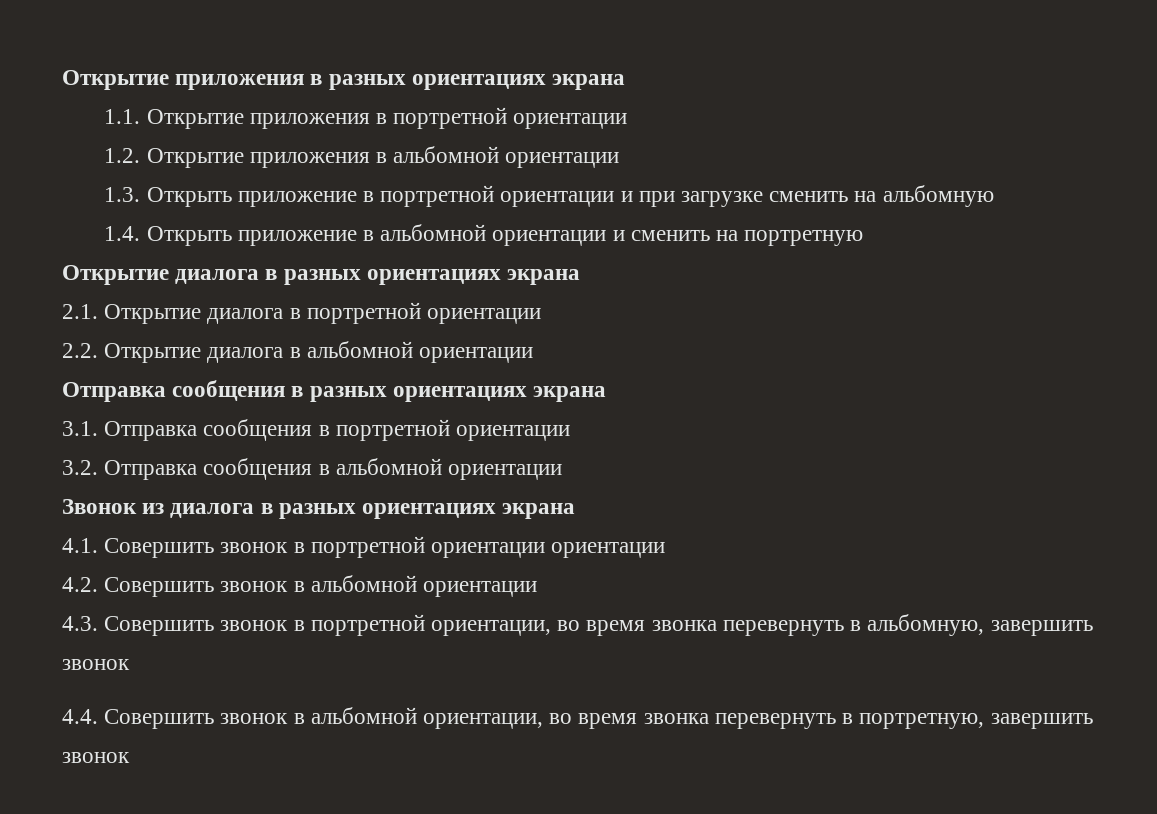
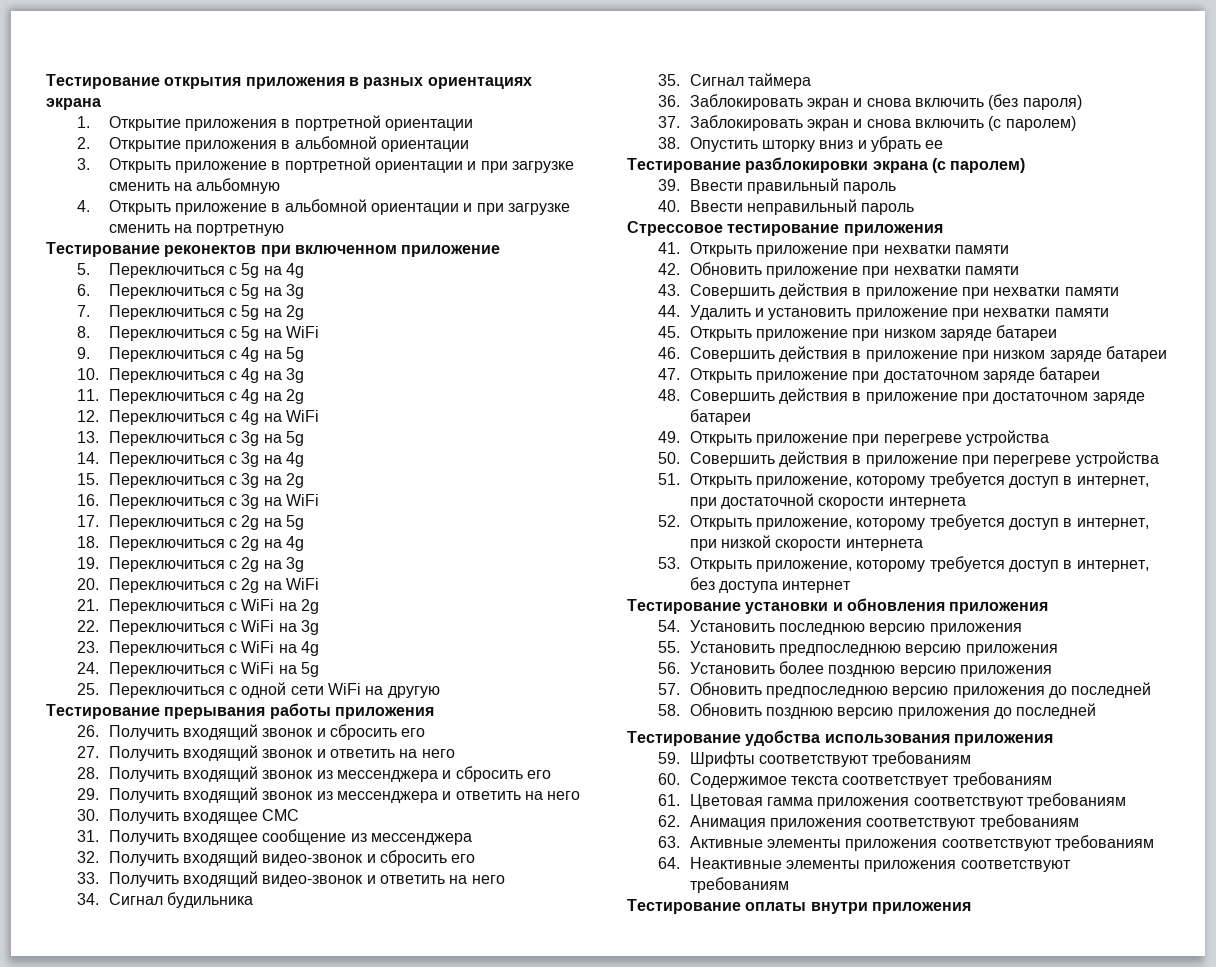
- Открытие приложения в разных ориентациях экрана
+ Тестирование открытия приложения в разных ориентациях экрана
- 1.1. Открытие приложения в портретной ориентации
+ 1. Открытие приложения в портретной ориентации
- 1.2. Открытие приложения в альбомной ориентации
+ 2. Открытие приложения в альбомной ориентации
- 1.3. Открыть приложение в портретной ориентации и при загрузке сменить на альбомную
+ 3. Открыть приложение в портретной ориентации и при загрузке сменить на альбомную
- 1.4. Открыть приложение в альбомной ориентации и сменить на портретную
+ 4. Открыть приложение в альбомной ориентации и при загрузке сменить на портретную
- Открытие диалога в разных ориентациях экрана
- 2.1. Открытие диалога в портретной ориентации
- 2.2. Открытие диалога в альбомной ориентации
- Отправка сообщения в разных ориентациях экрана
- 3.1. Отправка сообщения в портретной ориентации
- 3.2. Отправка сообщения в альбомной ориентации
- Звонок из диалога в разных ориентациях экрана
- 4.1. Совершить звонок в портретной ориентации ориентации
- 4.2. Совершить звонок в альбомной ориентации
- 4.3. Совершить звонок в портретной ориентации, во время звонка перевернуть в альбомную, завершить звонок
- 4.4. Совершить звонок в альбомной ориентации, во время звонка перевернуть в портретную, завершить звонок
+ Тестирование реконектов при включенном приложение
+ 5. Переключиться с 5g на 4g
+ 6. Переключиться с 5g на 3g
+ 7. Переключиться с 5g на 2g
+ 8. Переключиться с 5g на WiFi
+ 9. Переключиться с 4g на 5g
+ 10. Переключиться с 4g на 3g
+ 11. Переключиться с 4g на 2g
+ 12. Переключиться с 4g на WiFi
+ 13. Переключиться с 3g на 5g
+ 14. Переключиться с 3g на 4g
+ 15. Переключиться с 3g на 2g
+ 16. Переключиться с 3g на WiFi
+ 17. Переключиться с 2g на 5g
+ 18. Переключиться с 2g на 4g
+ 19. Переключиться с 2g на 3g
+ 20. Переключиться с 2g на WiFi
+ 21. Переключиться с WiFi на 2g
+ 22. Переключиться с WiFi на 3g
+ 23. Переключиться с WiFi на 4g
+ 24. Переключиться с WiFi на 5g
+ 25. Переключиться с одной сети WiFi на другую
+ Тестирование прерывания работы приложения
+ 26. Получить входящий звонок и сбросить его
+ 27. Получить входящий звонок и ответить на него
+ 28. Получить входящий звонок из мессенджера и сбросить его
+ 29. Получить входящий звонок из мессенджера и ответить на него
+ 30. Получить входящее СМС
+ 31. Получить входящее сообщение из мессенджера
+ 32. Получить входящий видео-звонок и сбросить его
+ 33. Получить входящий видео-звонок и ответить на него
+ 34. Сигнал будильника
+ 35. Сигнал таймера
+ 36. Заблокировать экран и снова включить (без пароля)
+ 37. Заблокировать экран и снова включить (с паролем)
+ 38. Опустить шторку вниз и убрать ее
+ Тестирование разблокировки экрана (с паролем)
+ 39. Ввести правильный пароль
+ 40. Ввести неправильный пароль
+ Стрессовое тестирование приложения
+ 41. Открыть приложение при нехватки памяти
+ 42. Обновить приложение при нехватки памяти
+ 43. Совершить действия в приложение при нехватки памяти
+ 44. Удалить и установить приложение при нехватки памяти
+ 45. Открыть приложение при низком заряде батареи
+ 46. Совершить действия в приложение при низком заряде батареи
+ 47. Открыть приложение при достаточном заряде батареи
+ 48. Совершить действия в приложение при достаточном заряде батареи
+ 49. Открыть приложение при перегреве устройства
+ 50. Совершить действия в приложение при перегреве устройства
+ 51. Открыть приложение, которому требуется доступ в интернет, при достаточной скорости интернета
+ 52. Открыть приложение, которому требуется доступ в интернет, при низкой скорости интернета
+ 53. Открыть приложение, которому требуется доступ в интернет, без доступа интернет
+ Тестирование установки и обновления приложения
+ 54. Установить последнюю версию приложения
+ 55. Установить предпоследнюю версию приложения
+ 56. Установить более позднюю версию приложения
+ 57. Обновить предпоследнюю версию приложения до последней
+ 58. Обновить позднюю версию приложения до последней
+ Тестирование удобства использования приложения
+ 59. Шрифты соответствуют требованиям
+ 60. Содержимое текста соответствует требованиям
+ 61. Цветовая гамма приложения соответствуют требованиям
+ 62. Анимация приложения соответствуют требованиям
+ 63. Активные элементы приложения соответствуют требованиям
+ 64. Неактивные элементы приложения соответствуют требованиям
+ Тестирование оплаты внутри приложения

